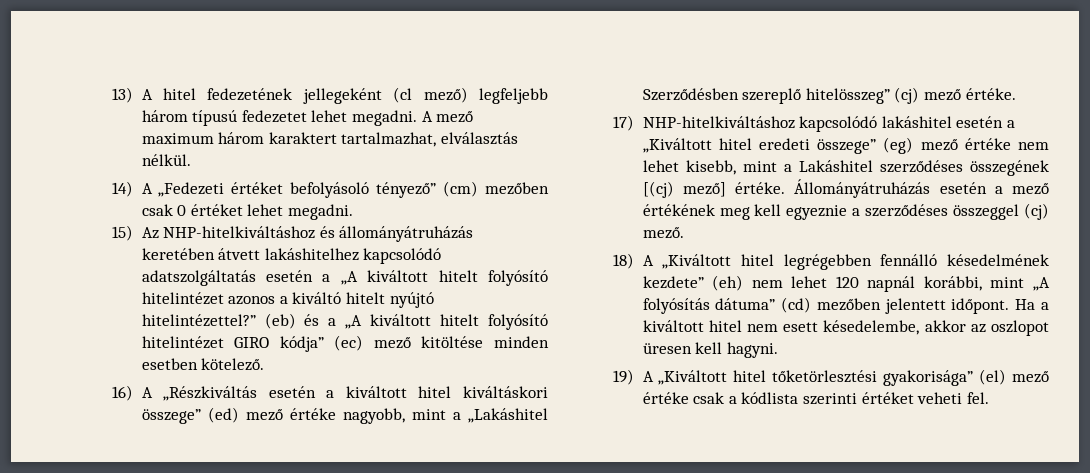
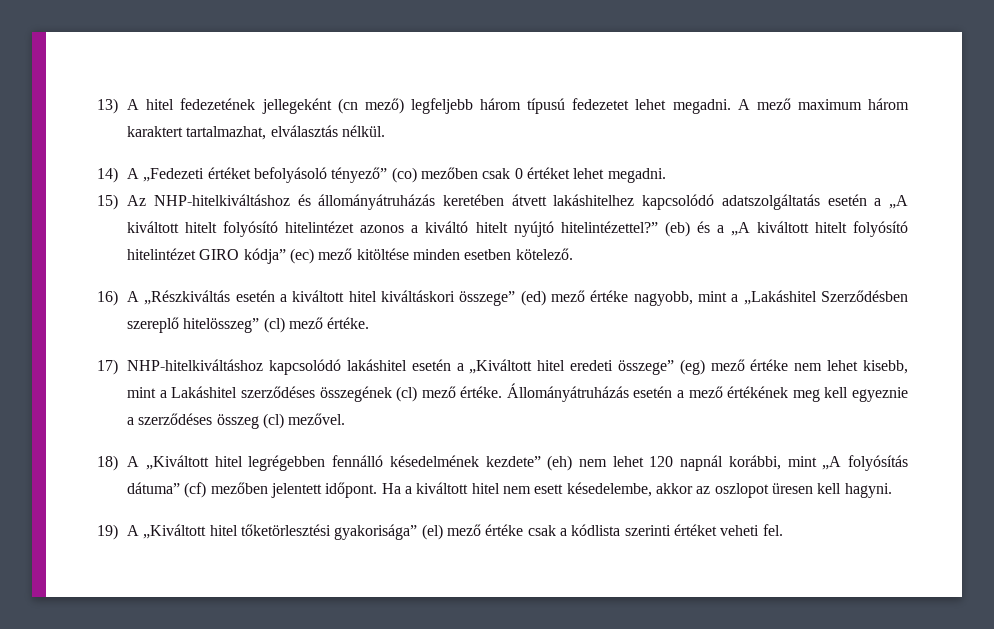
- 13) A hitel fedezetének jellegeként (cl mező) legfeljebb három típusú fedezetet lehet megadni.
+ 13) A hitel fedezetének jellegeként (cn mező) legfeljebb három típusú fedezetet lehet megadni.
- 14) A „Fedezeti értéket befolyásoló tényező” (cm) mezőben csak 0 értéket lehet megadni.
+ 14) A „Fedezeti értéket befolyásoló tényező” (co) mezőben csak 0 értéket lehet megadni.
- 16) A „Részkiváltás esetén a kiváltott hitel kiváltáskori összege” (ed) mező értéke nagyobb, mint a „Lakáshitel Szerződésben szereplő hitelösszeg” (cj) mező értéke.
+ 16) A „Részkiváltás esetén a kiváltott hitel kiváltáskori összege” (ed) mező értéke nagyobb, mint a „Lakáshitel Szerződésben szereplő hitelösszeg” (cl) mező értéke.
- 17) NHP-hitelkiváltáshoz kapcsolódó lakáshitel esetén a „Kiváltott hitel eredeti összege” (eg) mező értéke nem lehet kisebb, mint a Lakáshitel szerződéses összegének [(cj) mező] értéke.
+ 17) NHP-hitelkiváltáshoz kapcsolódó lakáshitel esetén a „Kiváltott hitel eredeti összege” (eg) mező értéke nem lehet kisebb, mint a Lakáshitel szerződéses összegének (cl) mező értéke.
- Állományátruházás esetén a mező értékének meg kell egyeznie a szerződéses összeggel (cj) mező.
+ Állományátruházás esetén a mező értékének meg kell egyeznie a szerződéses összeg (cl) mezővel.
- 18) A „Kiváltott hitel legrégebben fennálló késedelmének kezdete” (eh) nem lehet 120 napnál korábbi, mint „A folyósítás dátuma” (cd) mezőben jelentett időpont.
+ 18) A „Kiváltott hitel legrégebben fennálló késedelmének kezdete” (eh) nem lehet 120 napnál korábbi, mint „A folyósítás dátuma” (cf) mezőben jelentett időpont.

